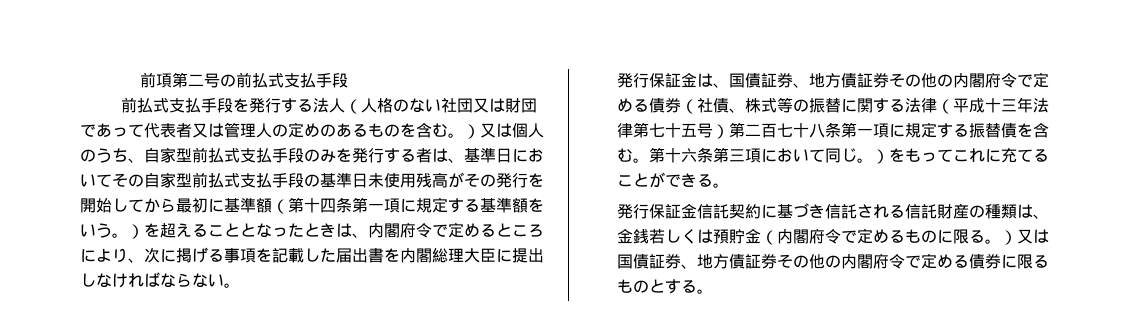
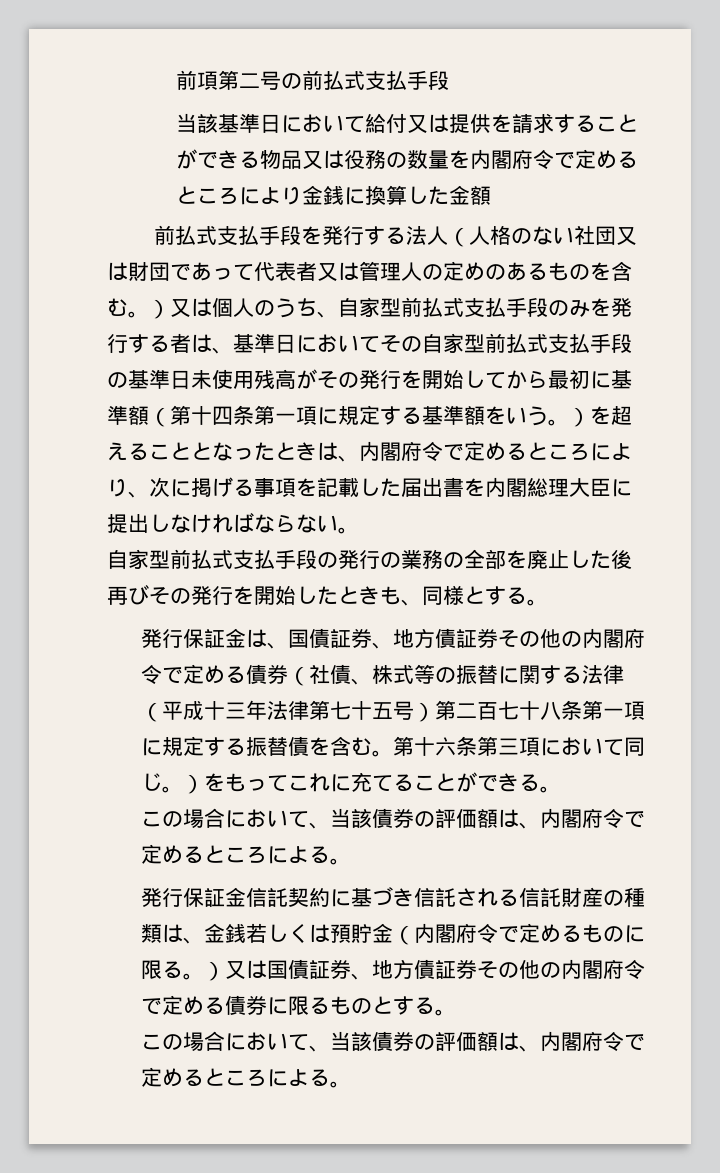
+ 当該基準日において給付又は提供を請求することができる物品又は役務の数量を内閣府令で定めるところにより金銭に換算した金額
+ 自家型前払式支払手段の発行の業務の全部を廃止した後再びその発行を開始したときも、同様とする。
  第十六条第三項において同じ。）をもってこれに充てることができる。
+ この場合において、当該債券の評価額は、内閣府令で定めるところによる。
  発行保証金信託契約に基づき信託される信託財産の種類は、金銭若しくは預貯金（内閣府令で定めるものに限る。）又は国債証券、地方債証券その他の内閣府令で定める債券に限るものとする。
+ この場合において、当該債券の評価額は、内閣府令で定めるところによる。

